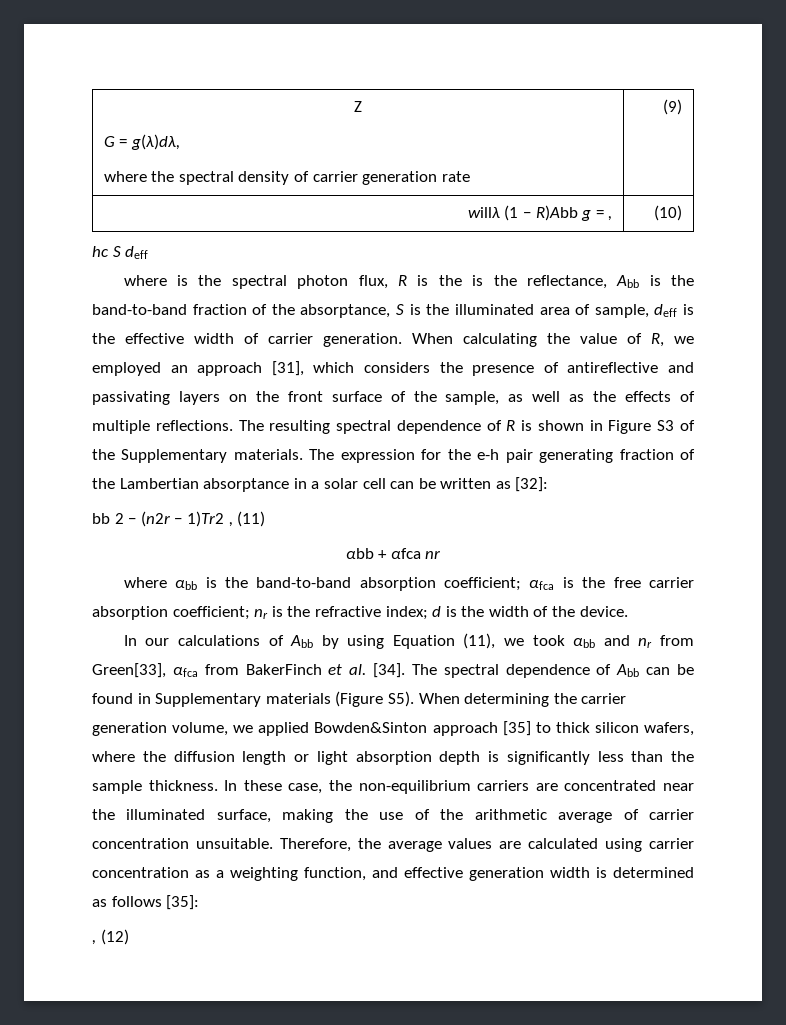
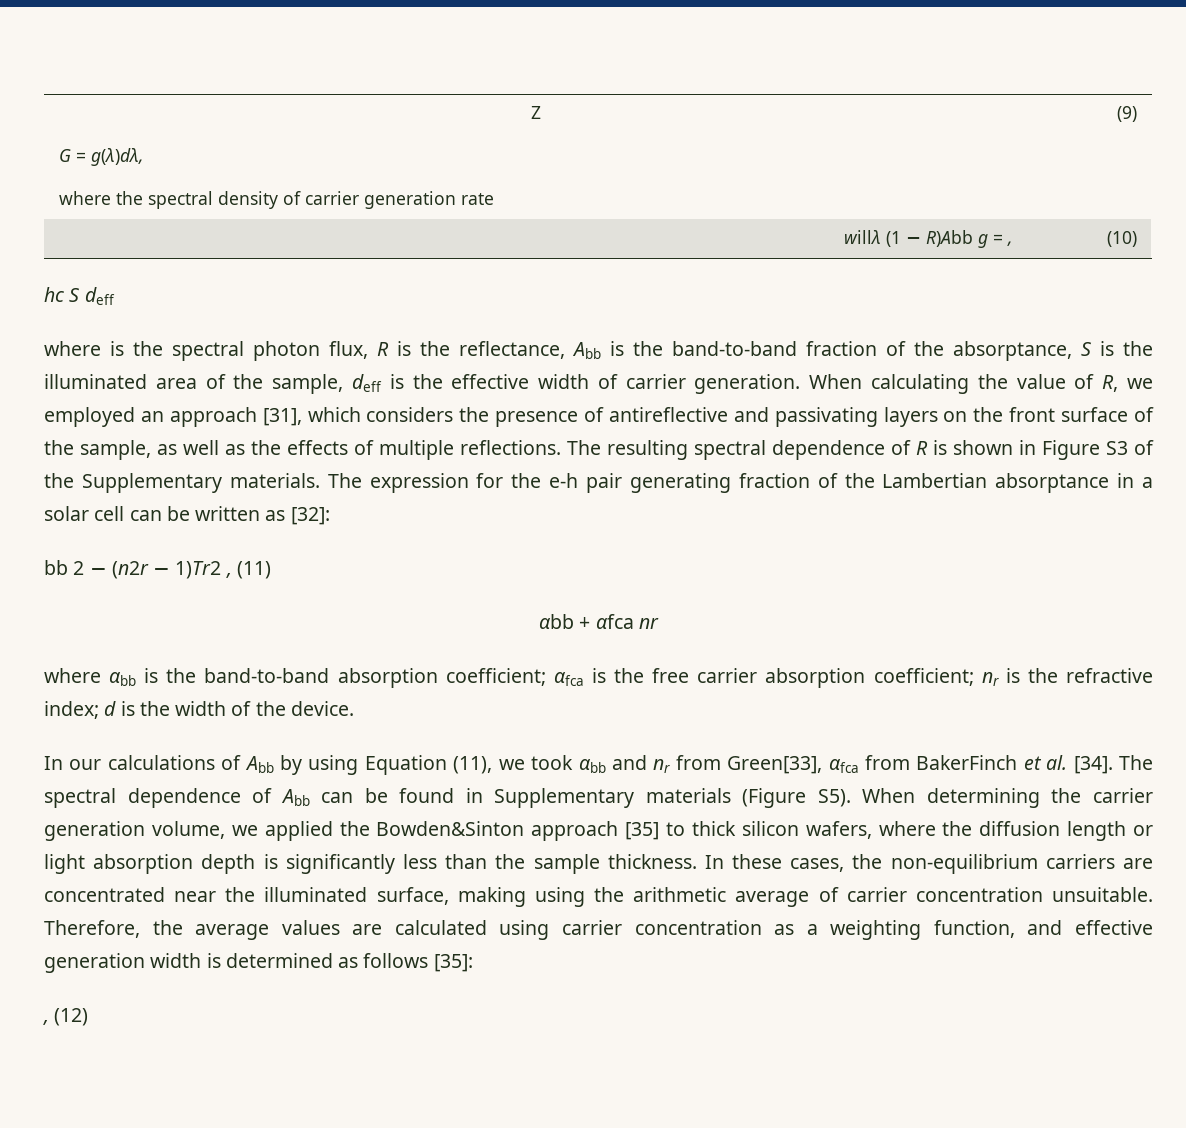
- where is the spectral photon flux, R is the is the reflectance, Abb is the band-to-band fraction of the absorptance, S is the illuminated area of sample, deff is the effective width of carrier generation.
+ where is the spectral photon flux, R is the reflectance, Abb is the band-to-band fraction of the absorptance, S is the illuminated area of the sample, deff is the effective width of carrier generation.
- The spectral dependence of Abb can be found in Supplementary materials (Figure S5). When determining the carrier generation volume, we applied Bowden&Sinton approach [35] to thick silicon wafers, where the diffusion length or light absorption depth is significantly less than the sample thickness.
+ The spectral dependence of Abb can be found in Supplementary materials (Figure S5). When determining the carrier generation volume, we applied the Bowden&Sinton approach [35] to thick silicon wafers, where the diffusion length or light absorption depth is significantly less than the sample thickness.
- In these case, the non-equilibrium carriers are concentrated near the illuminated surface, making the use of the arithmetic average of carrier concentration unsuitable.
+ In these cases, the non-equilibrium carriers are concentrated near the illuminated surface, making using the arithmetic average of carrier concentration unsuitable.

